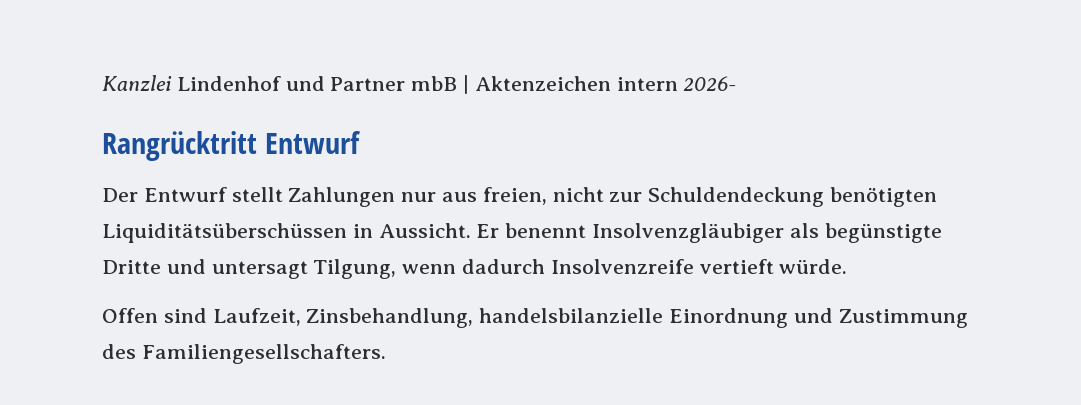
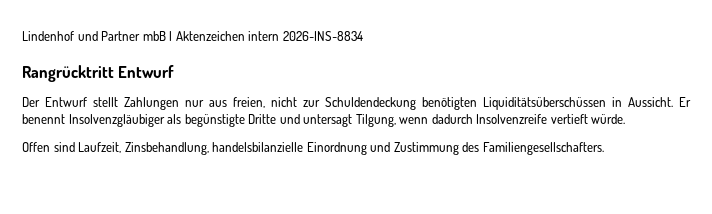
- Kanzlei Lindenhof und Partner mbB | Aktenzeichen intern 2026-
+ Lindenhof und Partner mbB | Aktenzeichen intern 2026-INS-8834

